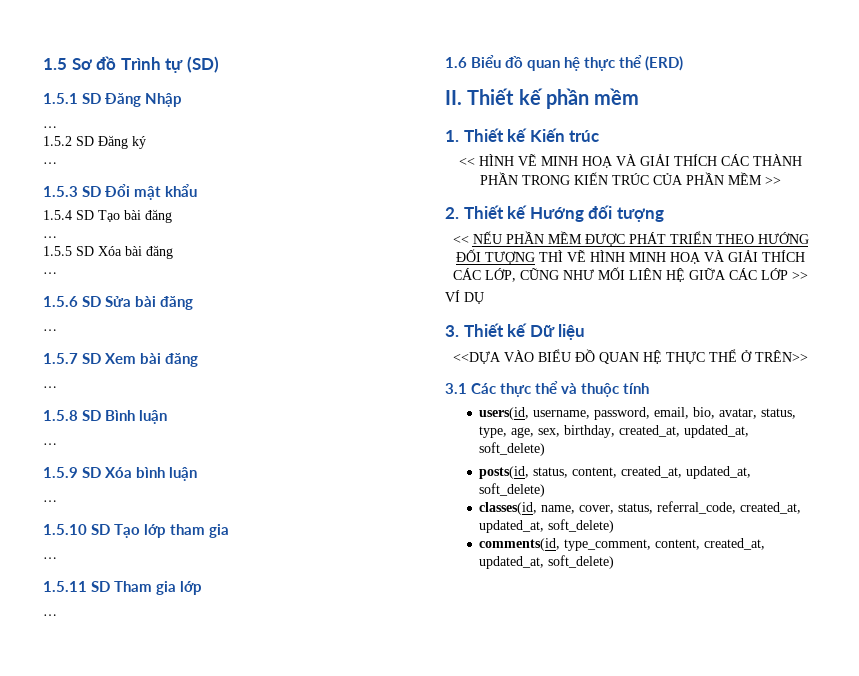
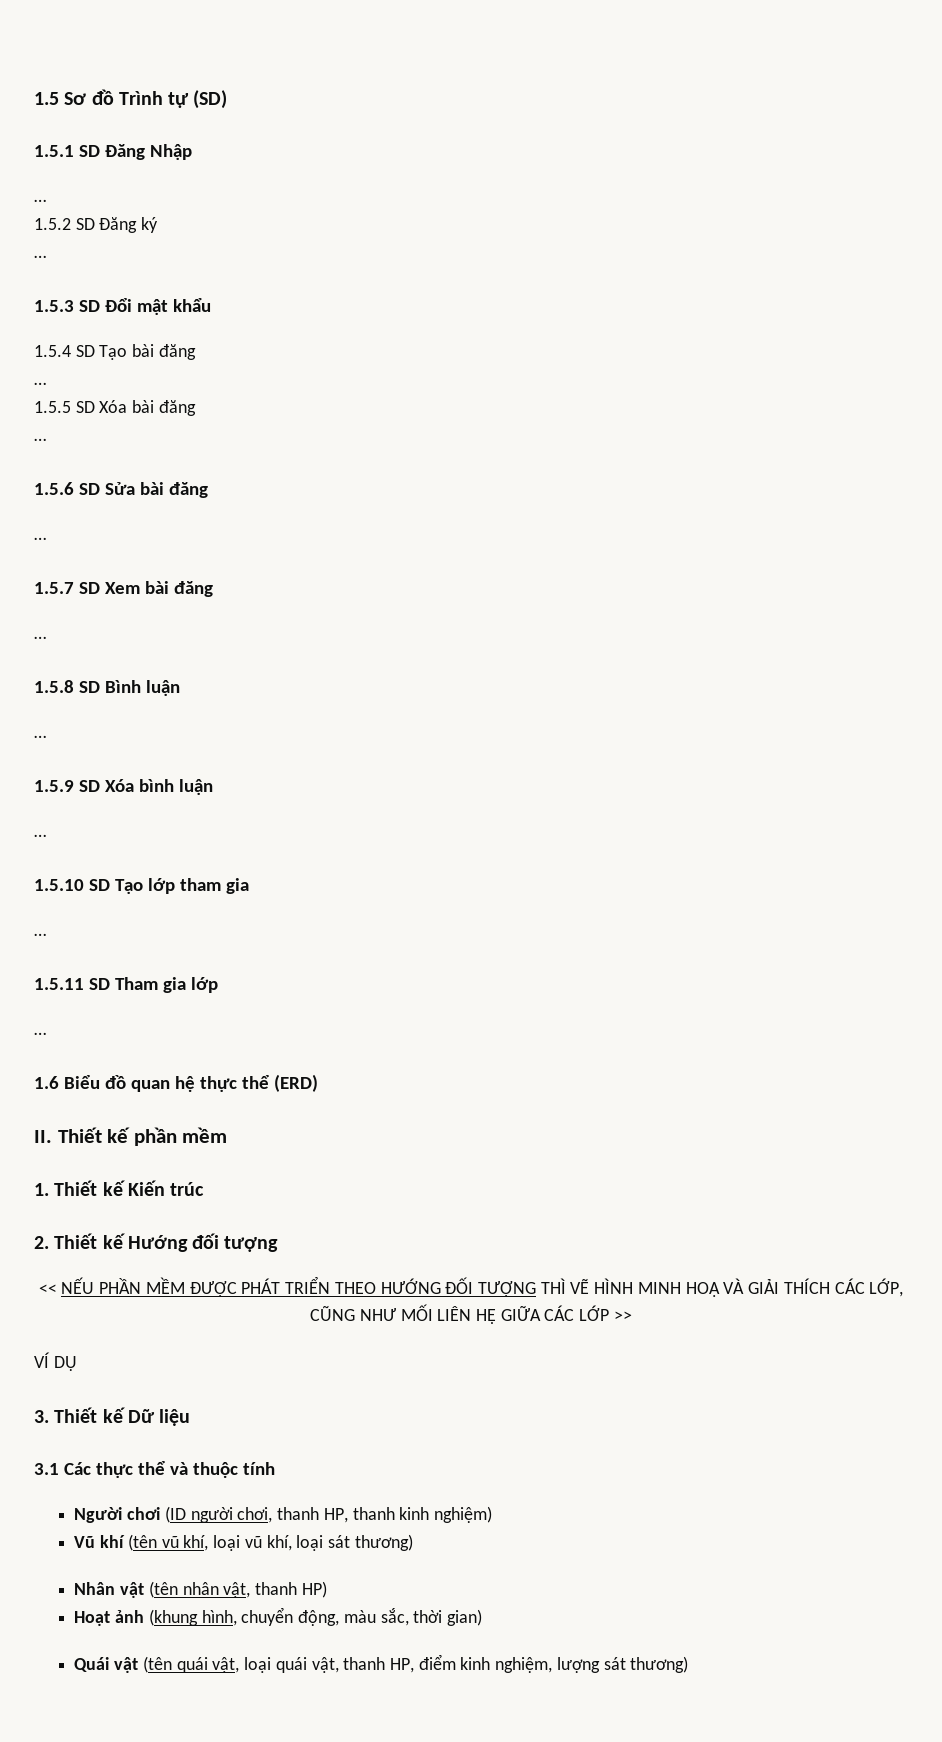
- << HÌNH VẼ MINH HOẠ VÀ GIẢI THÍCH CÁC THÀNH PHẦN TRONG KIẾN TRÚC CỦA PHẦN MỀM >>
- <<DỰA VÀO BIỂU ĐỒ QUAN HỆ THỰC THỂ Ở TRÊN>>
- users(id, username, password, email, bio, avatar, status, type, age, sex, birthday, created_at, updated_at, soft_delete)
- posts(id, status, content, created_at, updated_at, soft_delete)
- classes(id, name, cover, status, referral_code, created_at, updated_at, soft_delete)
- comments(id, type_comment, content, created_at, updated_at, soft_delete)
+ Người chơi (ID người chơi, thanh HP, thanh kinh nghiệm)
+ Vũ khí (tên vũ khí, loại vũ khí, loại sát thương)
+ Nhân vật (tên nhân vật, thanh HP)
+ Hoạt ảnh (khung hình, chuyển động, màu sắc, thời gian)
+ Quái vật (tên quái vật, loại quái vật, thanh HP, điểm kinh nghiệm, lượng sát thương)

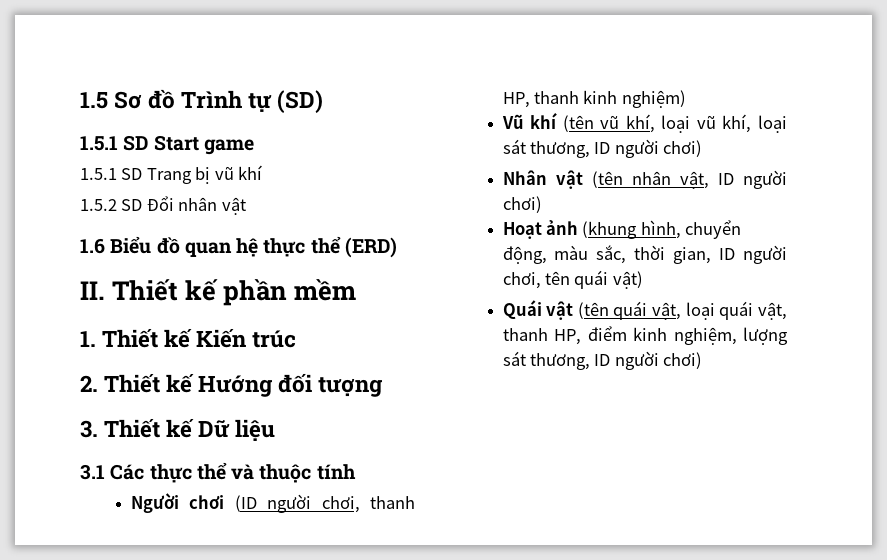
- 1.5.1 SD Đăng Nhập
- …
- 1.5.2 SD Đăng ký
- …
- 1.5.3 SD Đổi mật khẩu
- 1.5.4 SD Tạo bài đăng
- …
- 1.5.5 SD Xóa bài đăng
- …
- 1.5.6 SD Sửa bài đăng
- …
- 1.5.7 SD Xem bài đăng
- …
- 1.5.8 SD Bình luận
- …
- 1.5.9 SD Xóa bình luận
- …
- 1.5.10 SD Tạo lớp tham gia
- …
- 1.5.11 SD Tham gia lớp
- …
+ 1.5.1 SD Start game
+ 1.5.1 SD Trang bị vũ khí
+ 1.5.2 SD Đổi nhân vật
- << NẾU PHẦN MỀM ĐƯỢC PHÁT TRIỂN THEO HƯỚNG ĐỐI TƯỢNG THÌ VẼ HÌNH MINH HOẠ VÀ GIẢI THÍCH CÁC LỚP, CŨNG NHƯ MỐI LIÊN HỆ GIỮA CÁC LỚP >>
- VÍ DỤ
- Vũ khí (tên vũ khí, loại vũ khí, loại sát thương)
+ Vũ khí (tên vũ khí, loại vũ khí, loại sát thương, ID người chơi)
- Nhân vật (tên nhân vật, thanh HP)
+ Nhân vật (tên nhân vật, ID người chơi)
- Hoạt ảnh (khung hình, chuyển động, màu sắc, thời gian)
+ Hoạt ảnh (khung hình, chuyển động, màu sắc, thời gian, ID người chơi, tên quái vật)
- Quái vật (tên quái vật, loại quái vật, thanh HP, điểm kinh nghiệm, lượng sát thương)
+ Quái vật (tên quái vật, loại quái vật, thanh HP, điểm kinh nghiệm, lượng sát thương, ID người chơi)

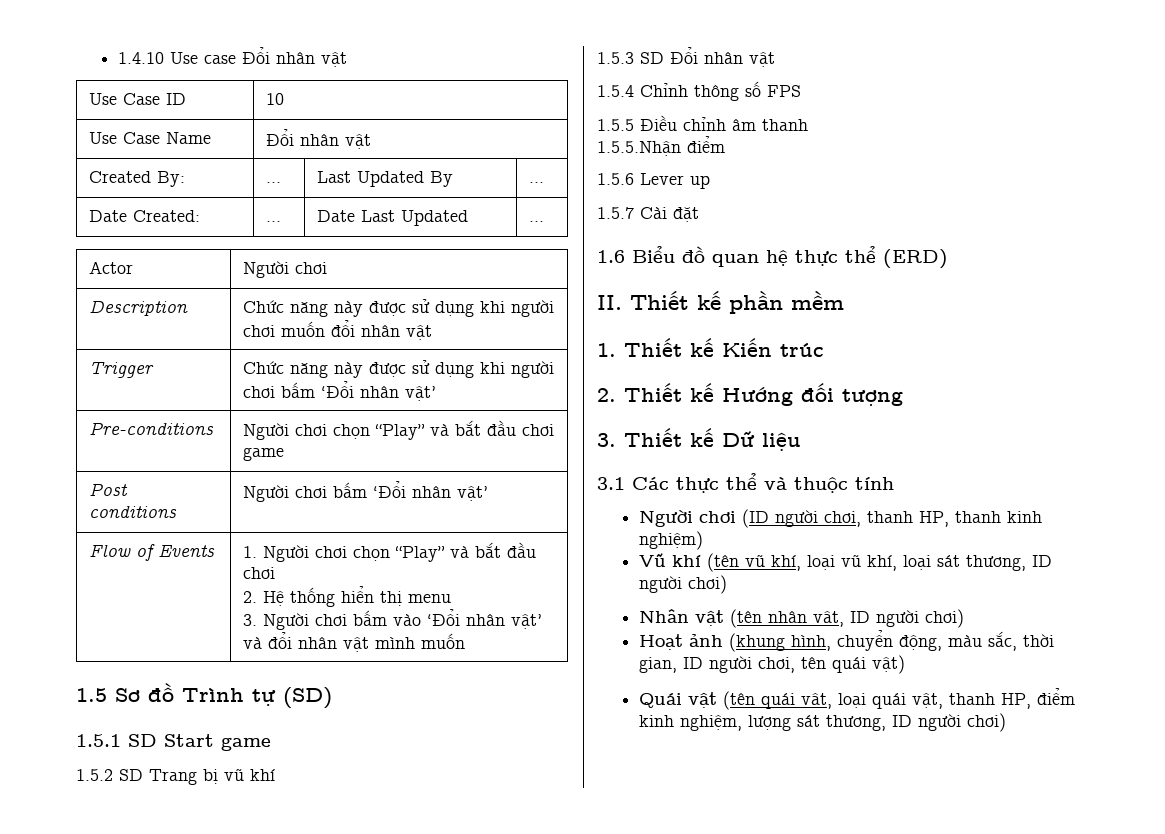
+ 1.4.10 Use case Đổi nhân vật
+ Use Case ID | 10
+ Use Case Name | Đổi nhân vật
+ Created By: | … | Last Updated By | …
+ Date Created: | … | Date Last Updated | …
+ Actor | Người chơi
+ Description | Chức năng này được sử dụng khi người chơi muốn đổi nhân vật
+ Trigger | Chức năng này được sử dụng khi người chơi bấm ‘Đổi nhân vật’
+ Pre-conditions | Người chơi chọn “Play” và bắt đầu chơi game
+ Post conditions | Người chơi bấm ‘Đổi nhân vật’
+ Flow of Events | 1. Người chơi chọn “Play” và bắt đầu chơi
+ 2. Hệ thống hiển thị menu
+ 3. Người chơi bấm vào ‘Đổi nhân vật’ và đổi nhân vật mình muốn
- 1.5.1 SD Trang bị vũ khí
+ 1.5.2 SD Trang bị vũ khí
- 1.5.2 SD Đổi nhân vật
+ 1.5.3 SD Đổi nhân vật
+ 1.5.4 Chỉnh thông số FPS
+ 1.5.5 Điều chỉnh âm thanh
+ 1.5.5.Nhận điểm
+ 1.5.6 Lever up
+ 1.5.7 Cài đặt

